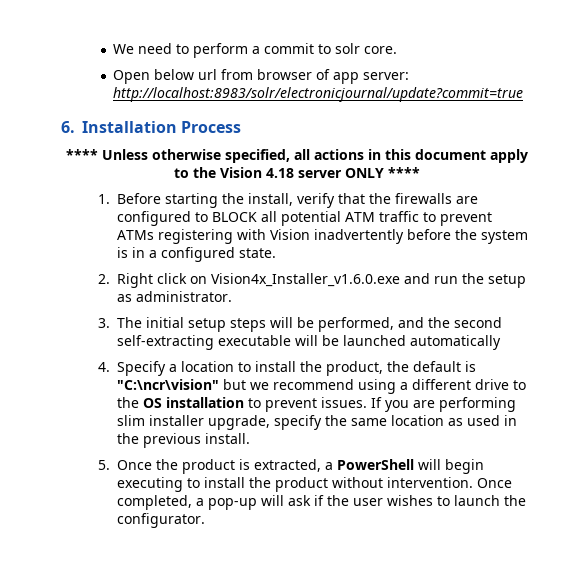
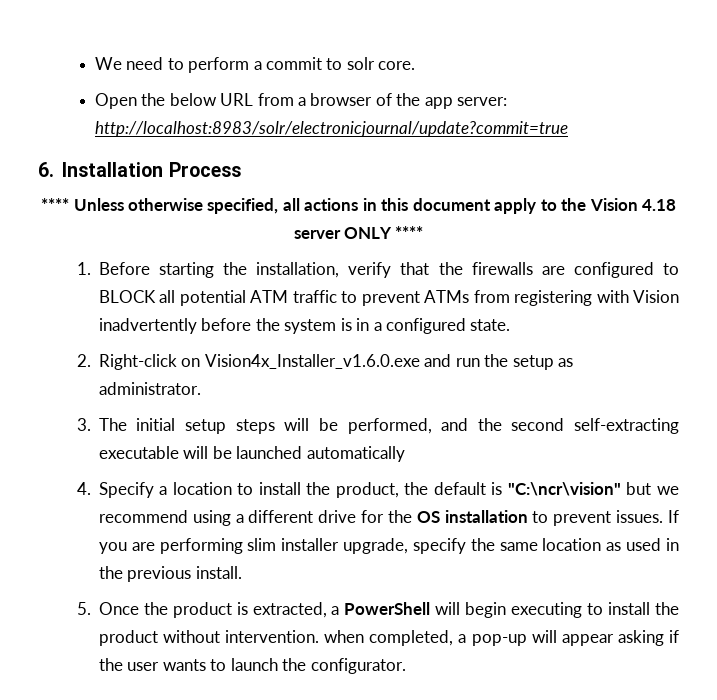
- Open below url from browser of app server: http://localhost:8983/solr/electronicjournal/update?commit=true
+ Open the below URL from a browser of the app server: http://localhost:8983/solr/electronicjournal/update?commit=true
- 1. Before starting the install, verify that the firewalls are configured to BLOCK all potential ATM traffic to prevent ATMs registering with Vision inadvertently before the system is in a configured state.
+ 1. Before starting the installation, verify that the firewalls are configured to BLOCK all potential ATM traffic to prevent ATMs from registering with Vision inadvertently before the system is in a configured state.
- 2. Right click on Vision4x_Installer_v1.6.0.exe and run the setup as administrator.
+ 2. Right-click on Vision4x_Installer_v1.6.0.exe and run the setup as administrator.
- 4. Specify a location to install the product, the default is "C:\ncr\vision" but we recommend using a different drive to the OS installation to prevent issues.
+ 4. Specify a location to install the product, the default is "C:\ncr\vision" but we recommend using a different drive for the OS installation to prevent issues.
- 5. Once the product is extracted, a PowerShell will begin executing to install the product without intervention. Once completed, a pop-up will ask if the user wishes to launch the configurator.
+ 5. Once the product is extracted, a PowerShell will begin executing to install the product without intervention. when completed, a pop-up will appear asking if the user wants to launch the configurator.

